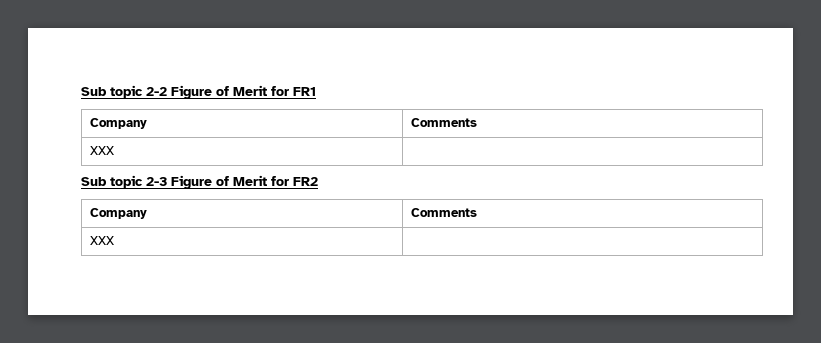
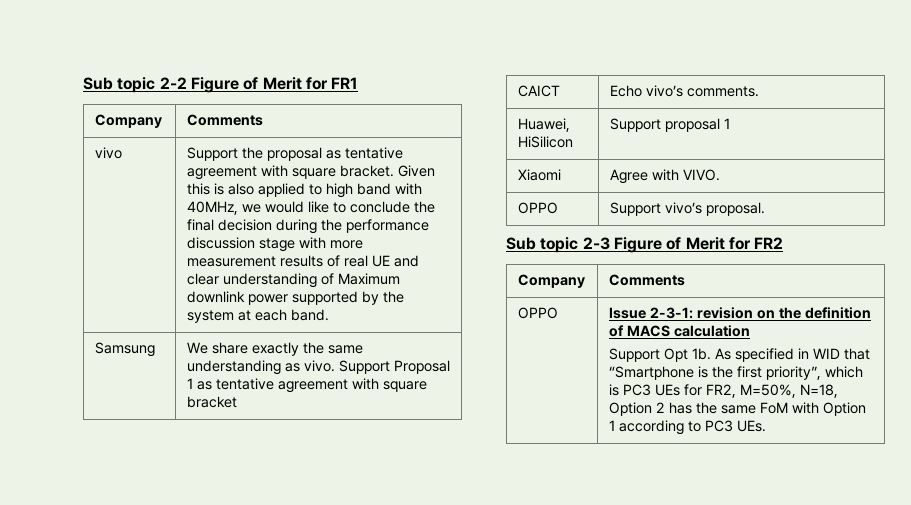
  Sub topic 2-2 Figure of Merit for FR1
  Company | Comments
- XXX
+ vivo | Support the proposal as tentative agreement with square bracket. Given this is also applied to high band with 40MHz, we would like to conclude the final decision during the performance discussion stage with more measurement results of real UE and clear understanding of Maximum downlink power supported by the system at each band.
+ Samsung | We share exactly the same understanding as vivo. Support Proposal 1 as tentative agreement with square bracket
+ CAICT | Echo vivo’s comments.
+ Huawei, HiSilicon | Support proposal 1
+ Xiaomi | Agree with VIVO.
+ OPPO | Support vivo’s proposal.
  Sub topic 2-3 Figure of Merit for FR2
  Company | Comments
- XXX
+ OPPO | Issue 2-3-1: revision on the definition of MACS calculation
+ Support Opt 1b. As specified in WID that “Smartphone is the first priority”, which is PC3 UEs for FR2, M=50%, N=18, Option 2 has the same FoM with Option 1 according to PC3 UEs.

